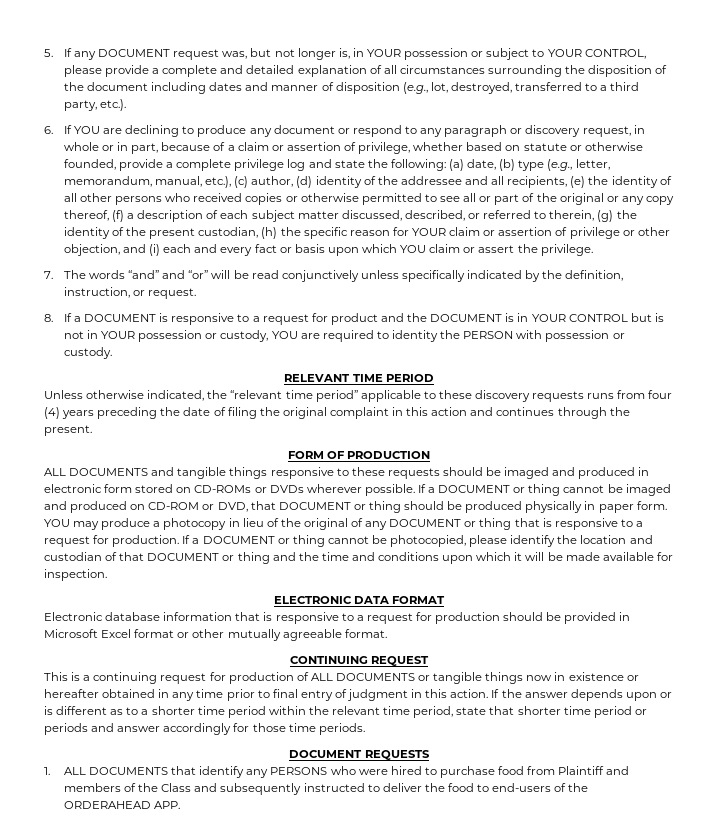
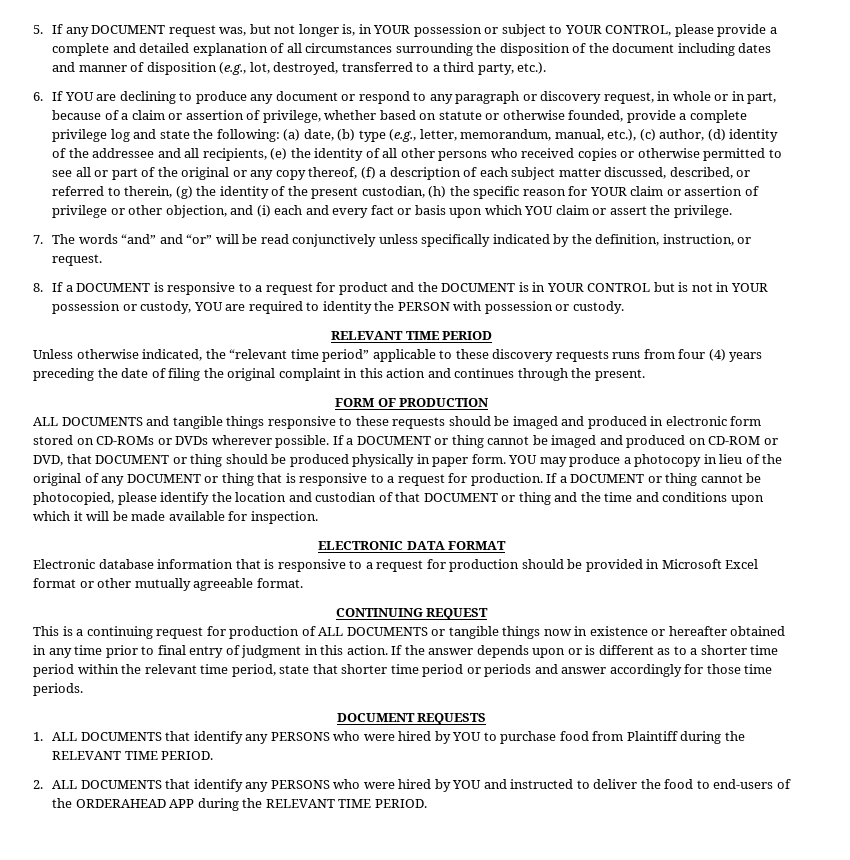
- 1. ALL DOCUMENTS that identify any PERSONS who were hired to purchase food from Plaintiff and members of the Class and subsequently instructed to deliver the food to end-users of the ORDERAHEAD APP.
+ 1. ALL DOCUMENTS that identify any PERSONS who were hired by YOU to purchase food from Plaintiff during the RELEVANT TIME PERIOD.
+ 2. ALL DOCUMENTS that identify any PERSONS who were hired by YOU and instructed to deliver the food to end-users of the ORDERAHEAD APP during the RELEVANT TIME PERIOD.

